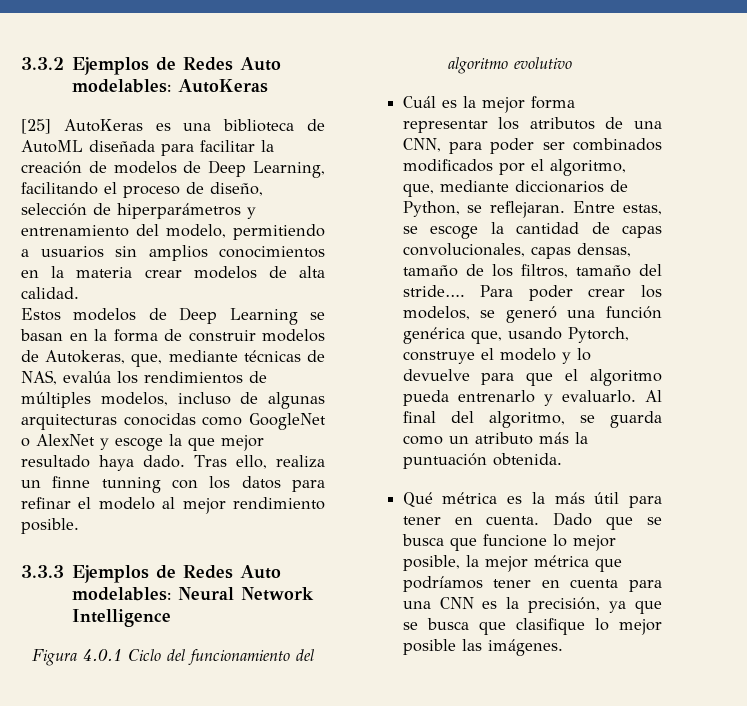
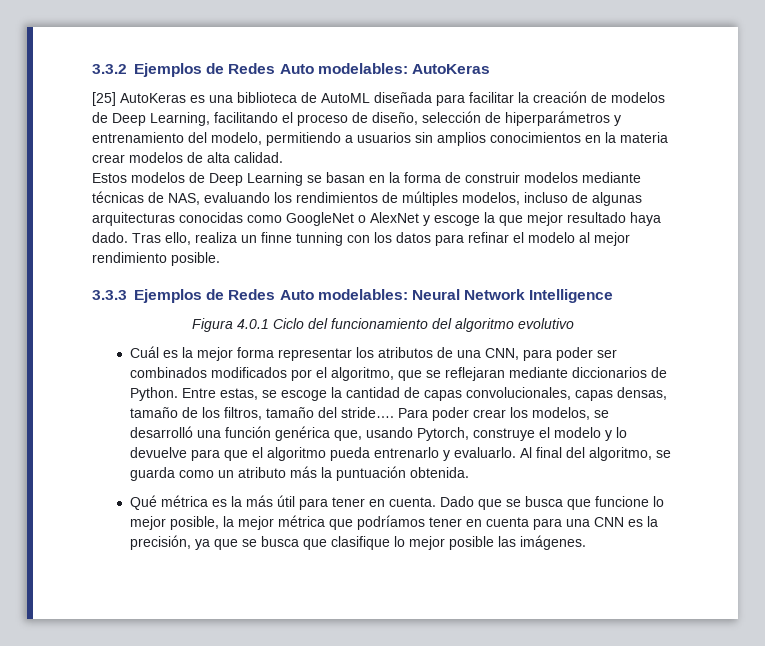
- Estos modelos de Deep Learning se basan en la forma de construir modelos de Autokeras, que, mediante técnicas de NAS, evalúa los rendimientos de múltiples modelos, incluso de algunas arquitecturas conocidas como GoogleNet o AlexNet y escoge la que mejor resultado haya dado.
+ Estos modelos de Deep Learning se basan en la forma de construir modelos mediante técnicas de NAS, evaluando los rendimientos de múltiples modelos, incluso de algunas arquitecturas conocidas como GoogleNet o AlexNet y escoge la que mejor resultado haya dado.
- Cuál es la mejor forma representar los atributos de una CNN, para poder ser combinados modificados por el algoritmo, que, mediante diccionarios de Python, se reflejaran.
+ Cuál es la mejor forma representar los atributos de una CNN, para poder ser combinados modificados por el algoritmo, que se reflejaran mediante diccionarios de Python.
- Para poder crear los modelos, se generó una función genérica que, usando Pytorch, construye el modelo y lo devuelve para que el algoritmo pueda entrenarlo y evaluarlo.
+ Para poder crear los modelos, se desarrolló una función genérica que, usando Pytorch, construye el modelo y lo devuelve para que el algoritmo pueda entrenarlo y evaluarlo.

